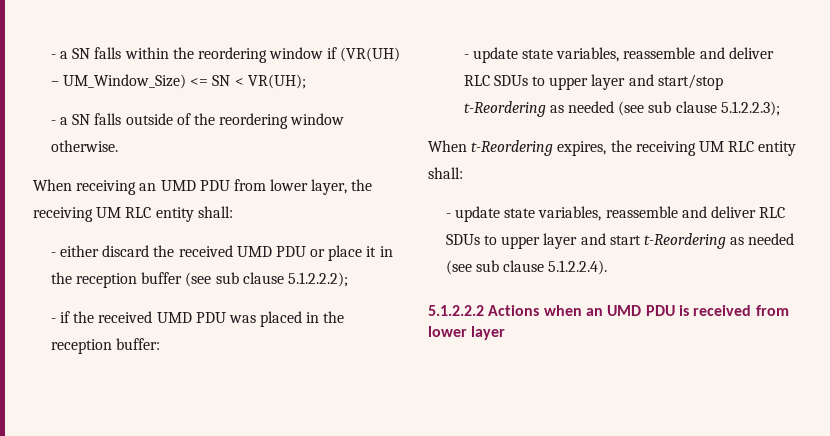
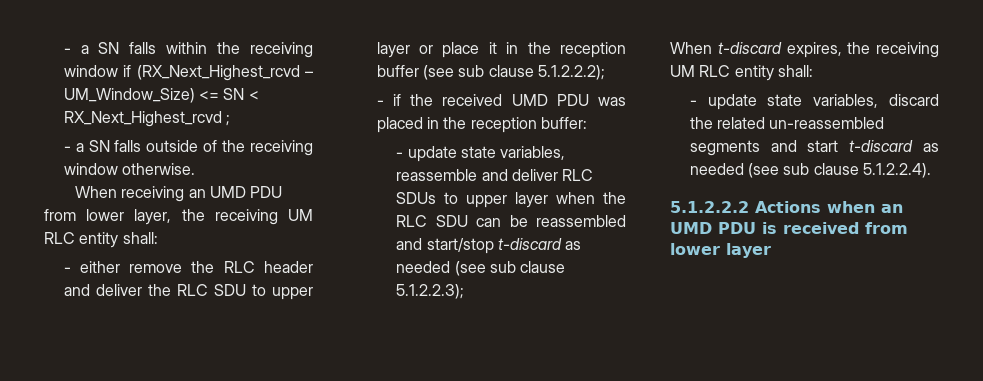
- - a SN falls within the reordering window if (VR(UH) – UM_Window_Size) <= SN < VR(UH);
+ - a SN falls within the receiving window if (RX_Next_Highest_rcvd – UM_Window_Size) <= SN < RX_Next_Highest_rcvd ;
- - a SN falls outside of the reordering window otherwise.
+ - a SN falls outside of the receiving window otherwise.
- - either discard the received UMD PDU or place it in the reception buffer (see sub clause 5.1.2.2.2);
+ - either remove the RLC header and deliver the RLC SDU to upper layer or place it in the reception buffer (see sub clause 5.1.2.2.2);
- - update state variables, reassemble and deliver RLC SDUs to upper layer and start/stop t-Reordering as needed (see sub clause 5.1.2.2.3);
+ - update state variables, reassemble and deliver RLC SDUs to upper layer when the RLC SDU can be reassembled and start/stop t-discard as needed (see sub clause 5.1.2.2.3);
- When t-Reordering expires, the receiving UM RLC entity shall:
+ When t-discard expires, the receiving UM RLC entity shall:
- - update state variables, reassemble and deliver RLC SDUs to upper layer and start t-Reordering as needed (see sub clause 5.1.2.2.4).
+ - update state variables, discard the related un-reassembled segments and start t-discard as needed (see sub clause 5.1.2.2.4).

